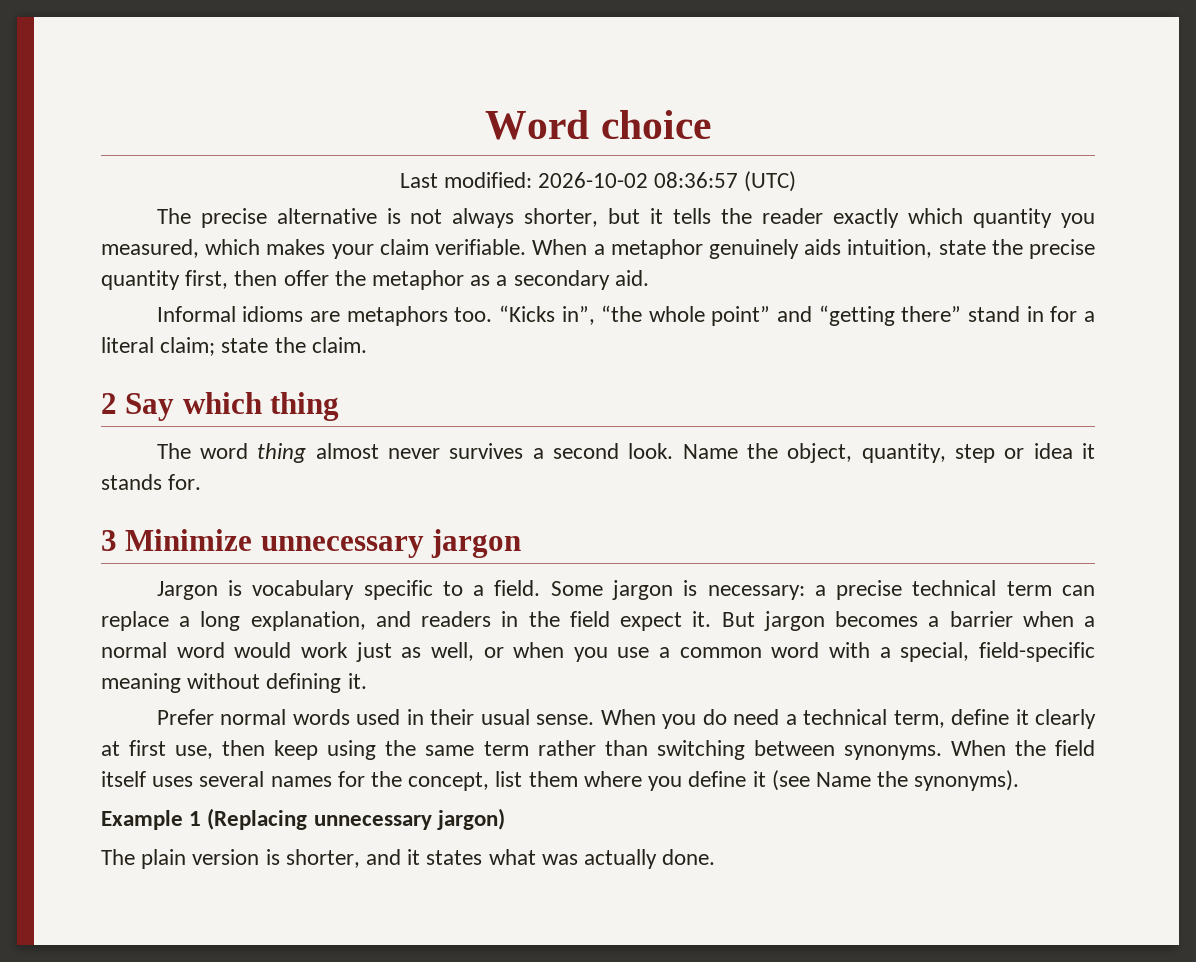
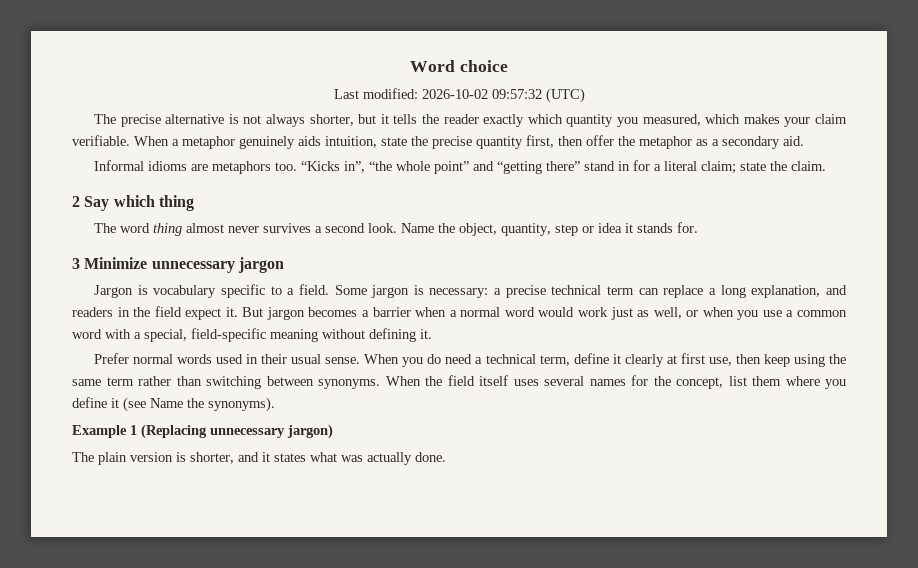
- Last modified: 2026-10-02 08:36:57 (UTC)
+ Last modified: 2026-10-02 09:57:32 (UTC)

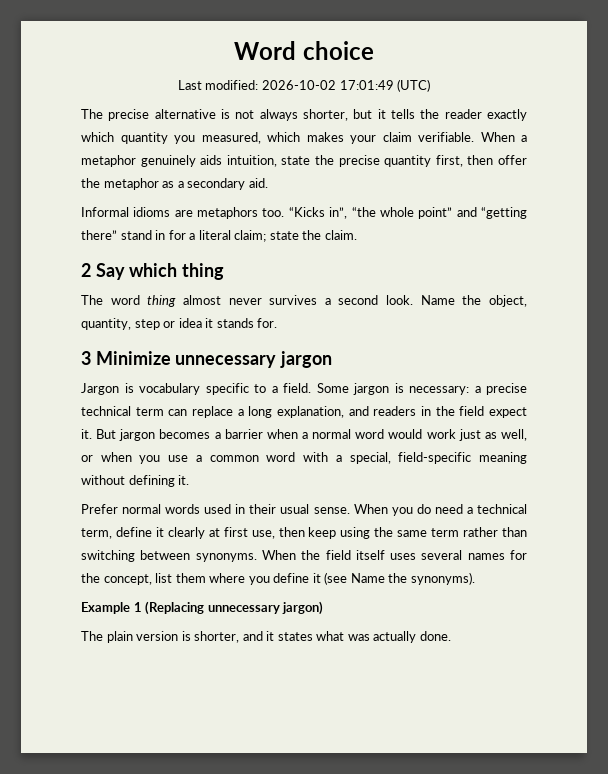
- Last modified: 2026-10-02 09:57:32 (UTC)
+ Last modified: 2026-10-02 17:01:49 (UTC)

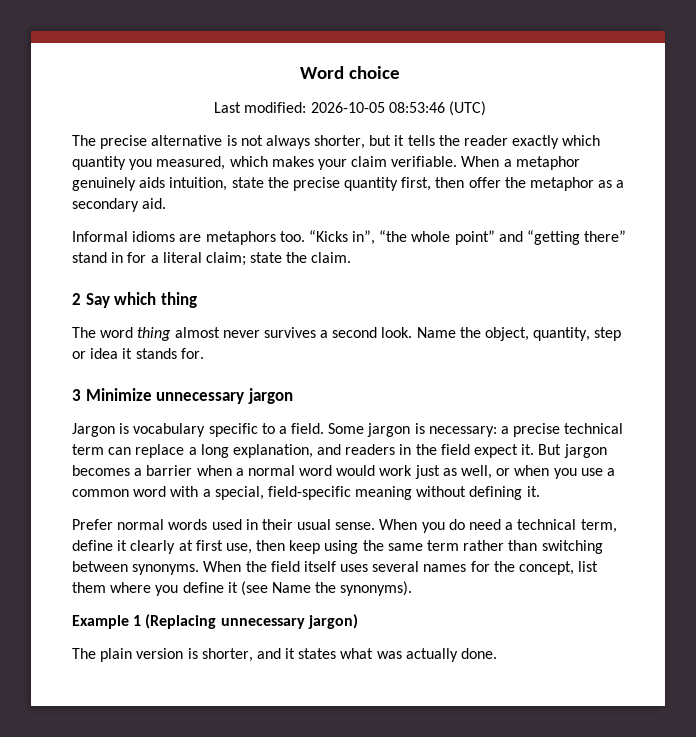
- Last modified: 2026-10-02 17:01:49 (UTC)
+ Last modified: 2026-10-05 08:53:46 (UTC)

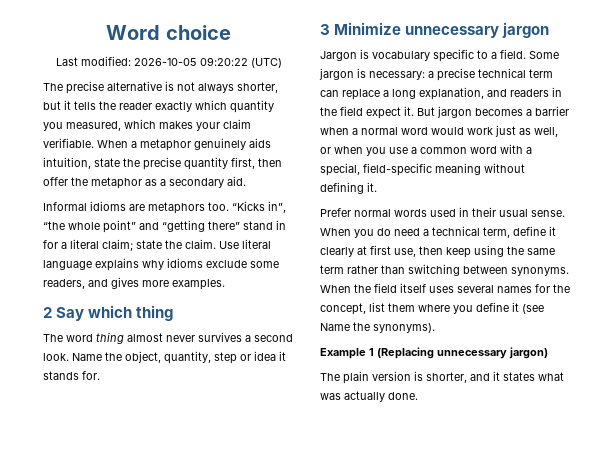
- Last modified: 2026-10-05 08:53:46 (UTC)
+ Last modified: 2026-10-05 09:20:22 (UTC)
+ Use literal language explains why idioms exclude some readers, and gives more examples.

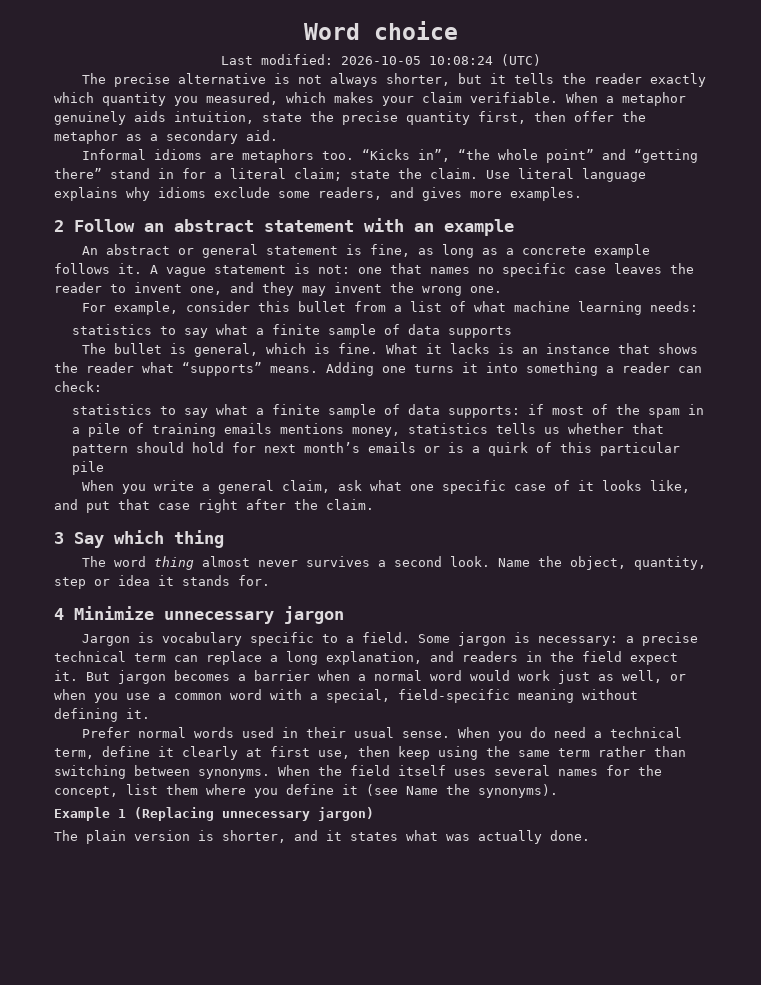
- Last modified: 2026-10-05 09:20:22 (UTC)
+ Last modified: 2026-10-05 10:08:24 (UTC)
- 2 Say which thing
+ 2 Follow an abstract statement with an example
+ An abstract or general statement is fine, as long as a concrete example follows it. A vague statement is not: one that names no specific case leaves the reader to invent one, and they may invent the wrong one.
+ For example, consider this bullet from a list of what machine learning needs:
+ statistics to say what a finite sample of data supports
+ The bullet is general, which is fine. What it lacks is an instance that shows the reader what “supports” means. Adding one turns it into something a reader can check:
+ statistics to say what a finite sample of data supports: if most of the spam in a pile of training emails mentions money, statistics tells us whether that pattern should hold for next month’s emails or is a quirk of this particular pile
+ When you write a general claim, ask what one specific case of it looks like, and put that case right after the claim.
+ 3 Say which thing
- 3 Minimize unnecessary jargon
+ 4 Minimize unnecessary jargon

